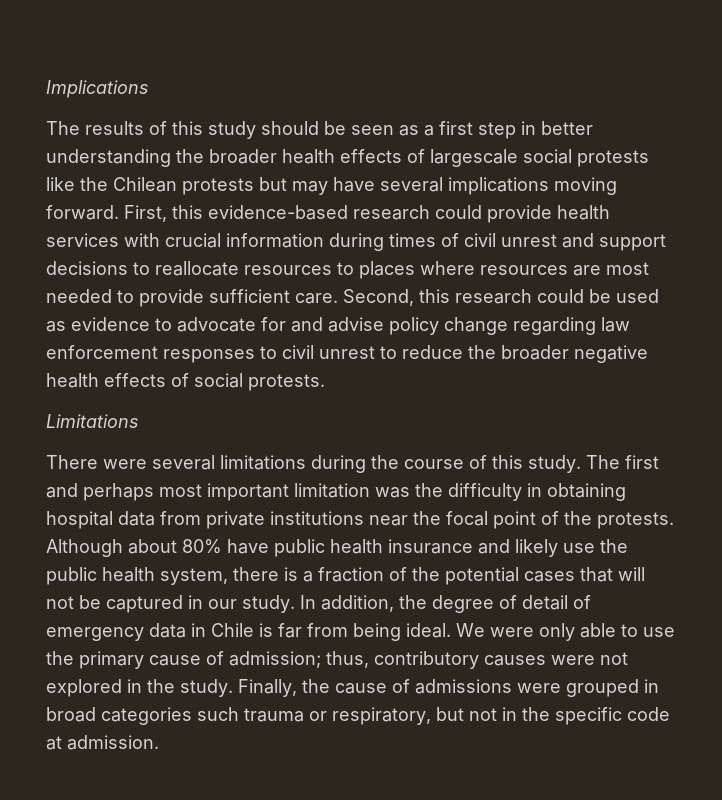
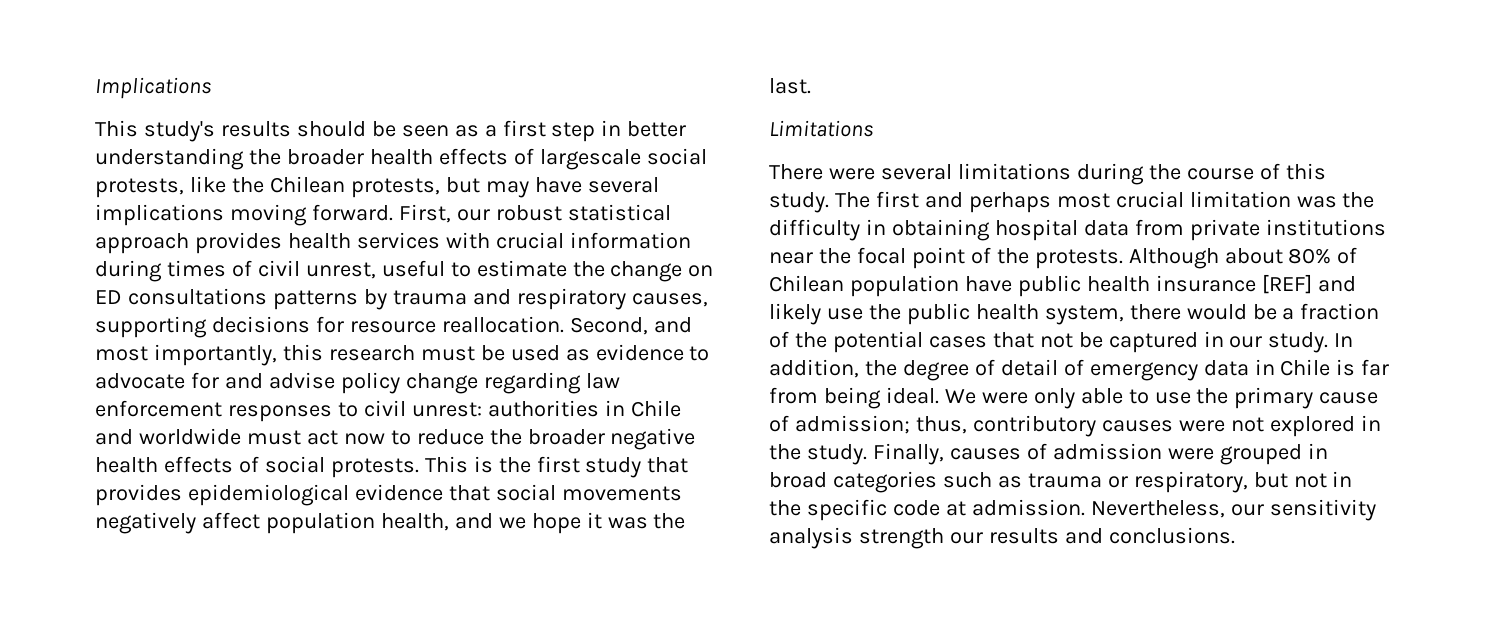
- The results of this study should be seen as a first step in better understanding the broader health effects of largescale social protests like the Chilean protests but may have several implications moving forward.
+ This study's results should be seen as a first step in better understanding the broader health effects of largescale social protests, like the Chilean protests, but may have several implications moving forward.
- First, this evidence-based research could provide health services with crucial information during times of civil unrest and support decisions to reallocate resources to places where resources are most needed to provide sufficient care. Second, this research could be used as evidence to advocate for and advise policy change regarding law enforcement responses to civil unrest to reduce the broader negative health effects of social protests.
+ First, our robust statistical approach provides health services with crucial information during times of civil unrest, useful to estimate the change on ED consultations patterns by trauma and respiratory causes, supporting decisions for resource reallocation. Second, and most importantly, this research must be used as evidence to advocate for and advise policy change regarding law enforcement responses to civil unrest: authorities in Chile and worldwide must act now to reduce the broader negative health effects of social protests. This is the first study that provides epidemiological evidence that social movements negatively affect population health, and we hope it was the last.
- The first and perhaps most important limitation was the difficulty in obtaining hospital data from private institutions near the focal point of the protests.
+ The first and perhaps most crucial limitation was the difficulty in obtaining hospital data from private institutions near the focal point of the protests.
- Although about 80% have public health insurance and likely use the public health system, there is a fraction of the potential cases that will not be captured in our study.
+ Although about 80% of Chilean population have public health insurance [REF] and likely use the public health system, there would be a fraction of the potential cases that not be captured in our study.
- Finally, the cause of admissions were grouped in broad categories such trauma or respiratory, but not in the specific code at admission.
+ Finally, causes of admission were grouped in broad categories such as trauma or respiratory, but not in the specific code at admission.
+ Nevertheless, our sensitivity analysis strength our results and conclusions.

